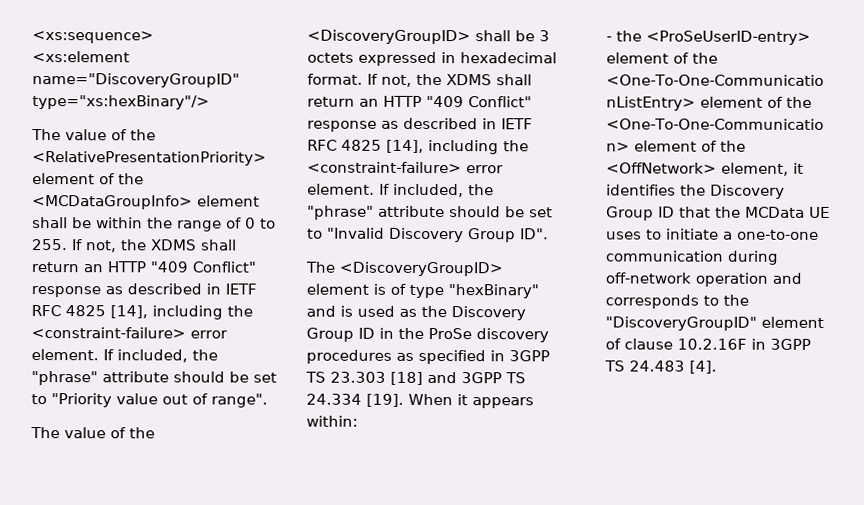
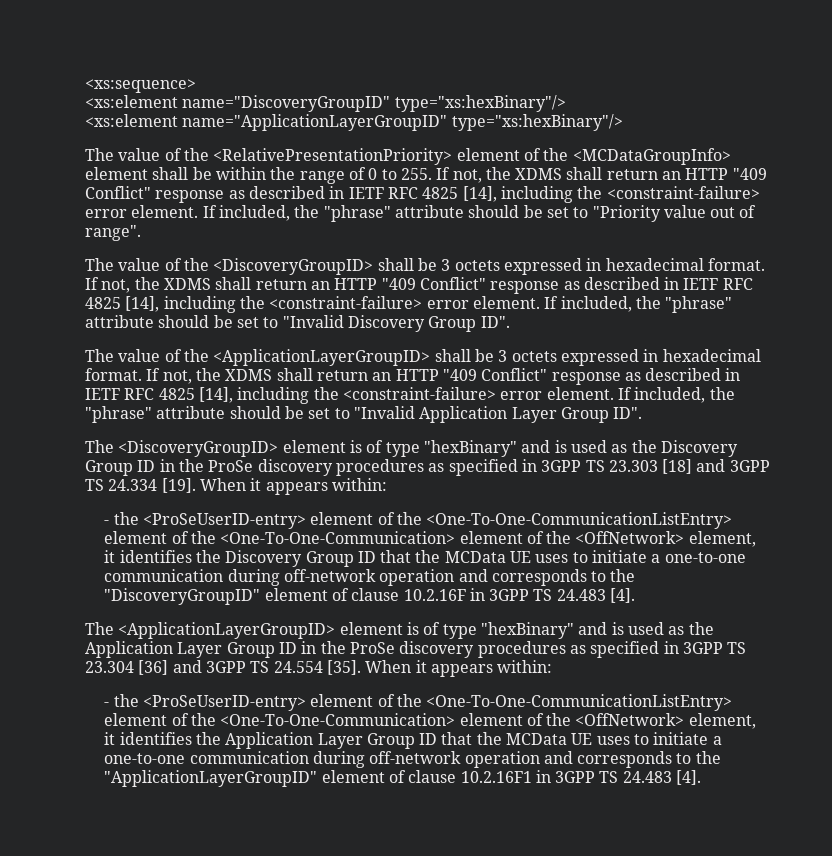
+ <xs:element name="ApplicationLayerGroupID" type="xs:hexBinary"/>
+ The value of the <ApplicationLayerGroupID> shall be 3 octets expressed in hexadecimal format. If not, the XDMS shall return an HTTP "409 Conflict" response as described in IETF RFC 4825 [14], including the <constraint-failure> error element. If included, the "phrase" attribute should be set to "Invalid Application Layer Group ID".
+ The <ApplicationLayerGroupID> element is of type "hexBinary" and is used as the Application Layer Group ID in the ProSe discovery procedures as specified in 3GPP TS 23.304 [36] and 3GPP TS 24.554 [35]. When it appears within:
+ - the <ProSeUserID-entry> element of the <One-To-One-CommunicationListEntry> element of the <One-To-One-Communication> element of the <OffNetwork> element, it identifies the Application Layer Group ID that the MCData UE uses to initiate a one-to-one communication during off-network operation and corresponds to the "ApplicationLayerGroupID" element of clause 10.2.16F1 in 3GPP TS 24.483 [4].

